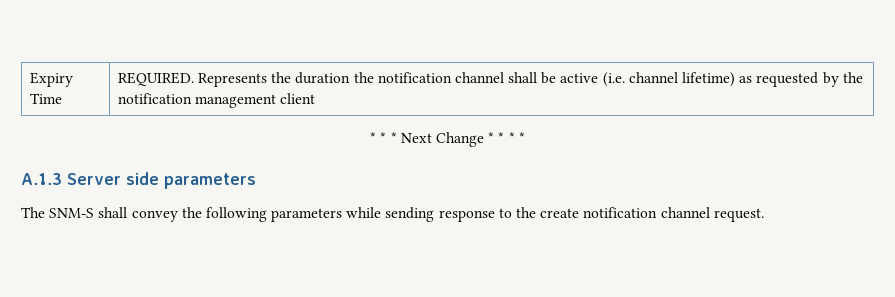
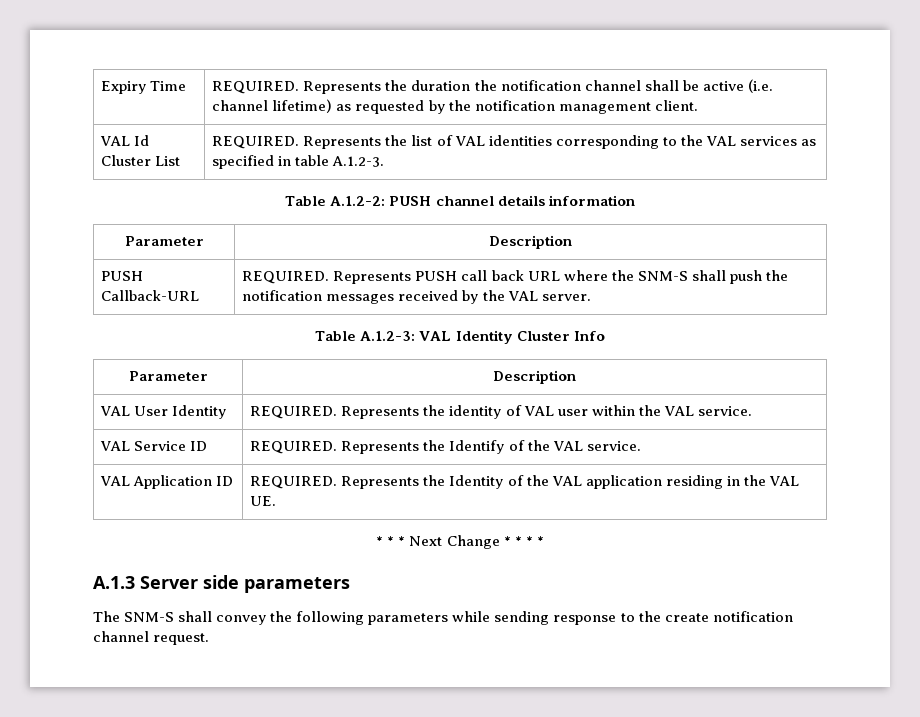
- Expiry Time | REQUIRED. Represents the duration the notification channel shall be active (i.e. channel lifetime) as requested by the notification management client
+ Expiry Time | REQUIRED. Represents the duration the notification channel shall be active (i.e. channel lifetime) as requested by the notification management client.
+ VAL Id Cluster List | REQUIRED. Represents the list of VAL identities corresponding to the VAL services as specified in table A.1.2-3.
+ Table A.1.2-2: PUSH channel details information
+ Parameter | Description
+ PUSH Callback-URL | REQUIRED. Represents PUSH call back URL where the SNM-S shall push the notification messages received by the VAL server.
+ Table A.1.2-3: VAL Identity Cluster Info
+ Parameter | Description
+ VAL User Identity | REQUIRED. Represents the identity of VAL user within the VAL service.
+ VAL Service ID | REQUIRED. Represents the Identify of the VAL service.
+ VAL Application ID | REQUIRED. Represents the Identity of the VAL application residing in the VAL UE.

